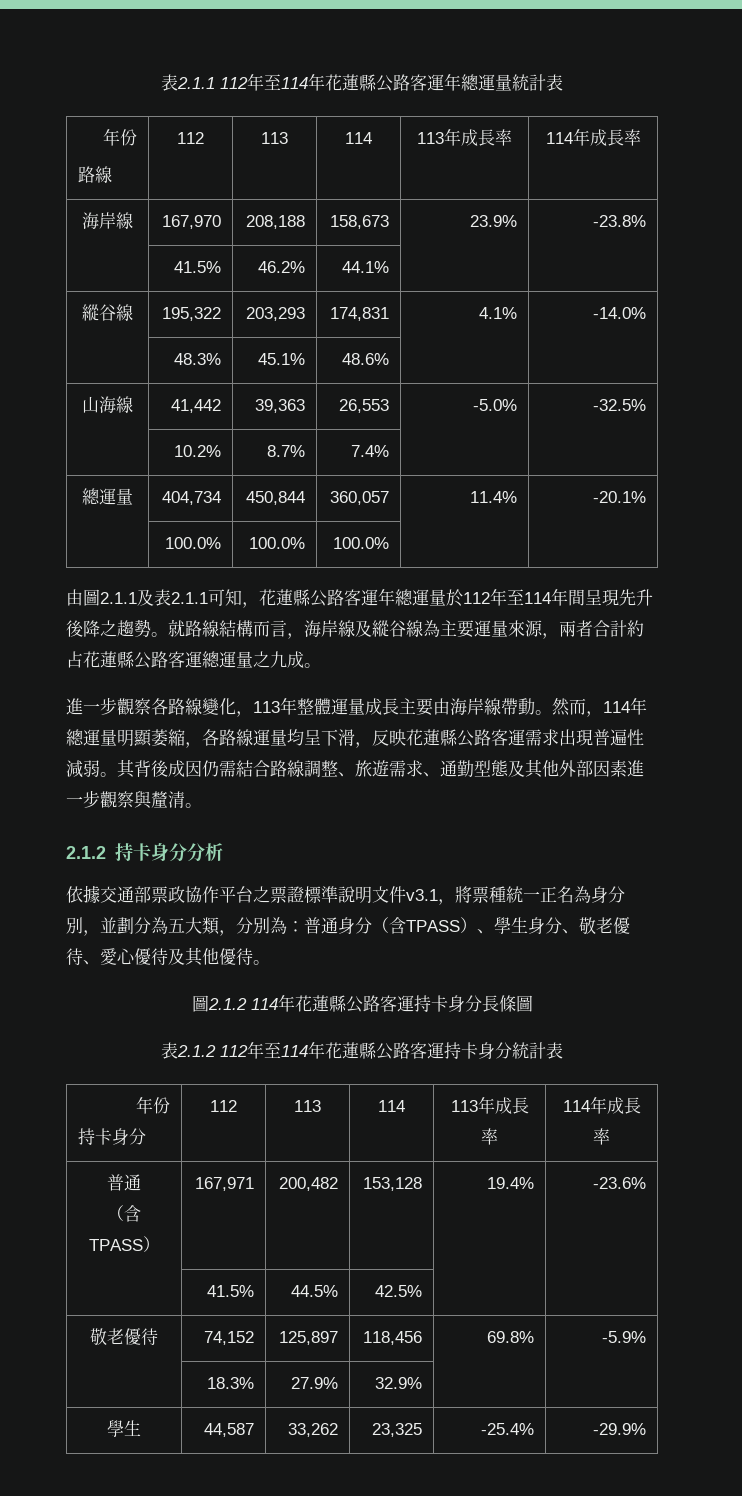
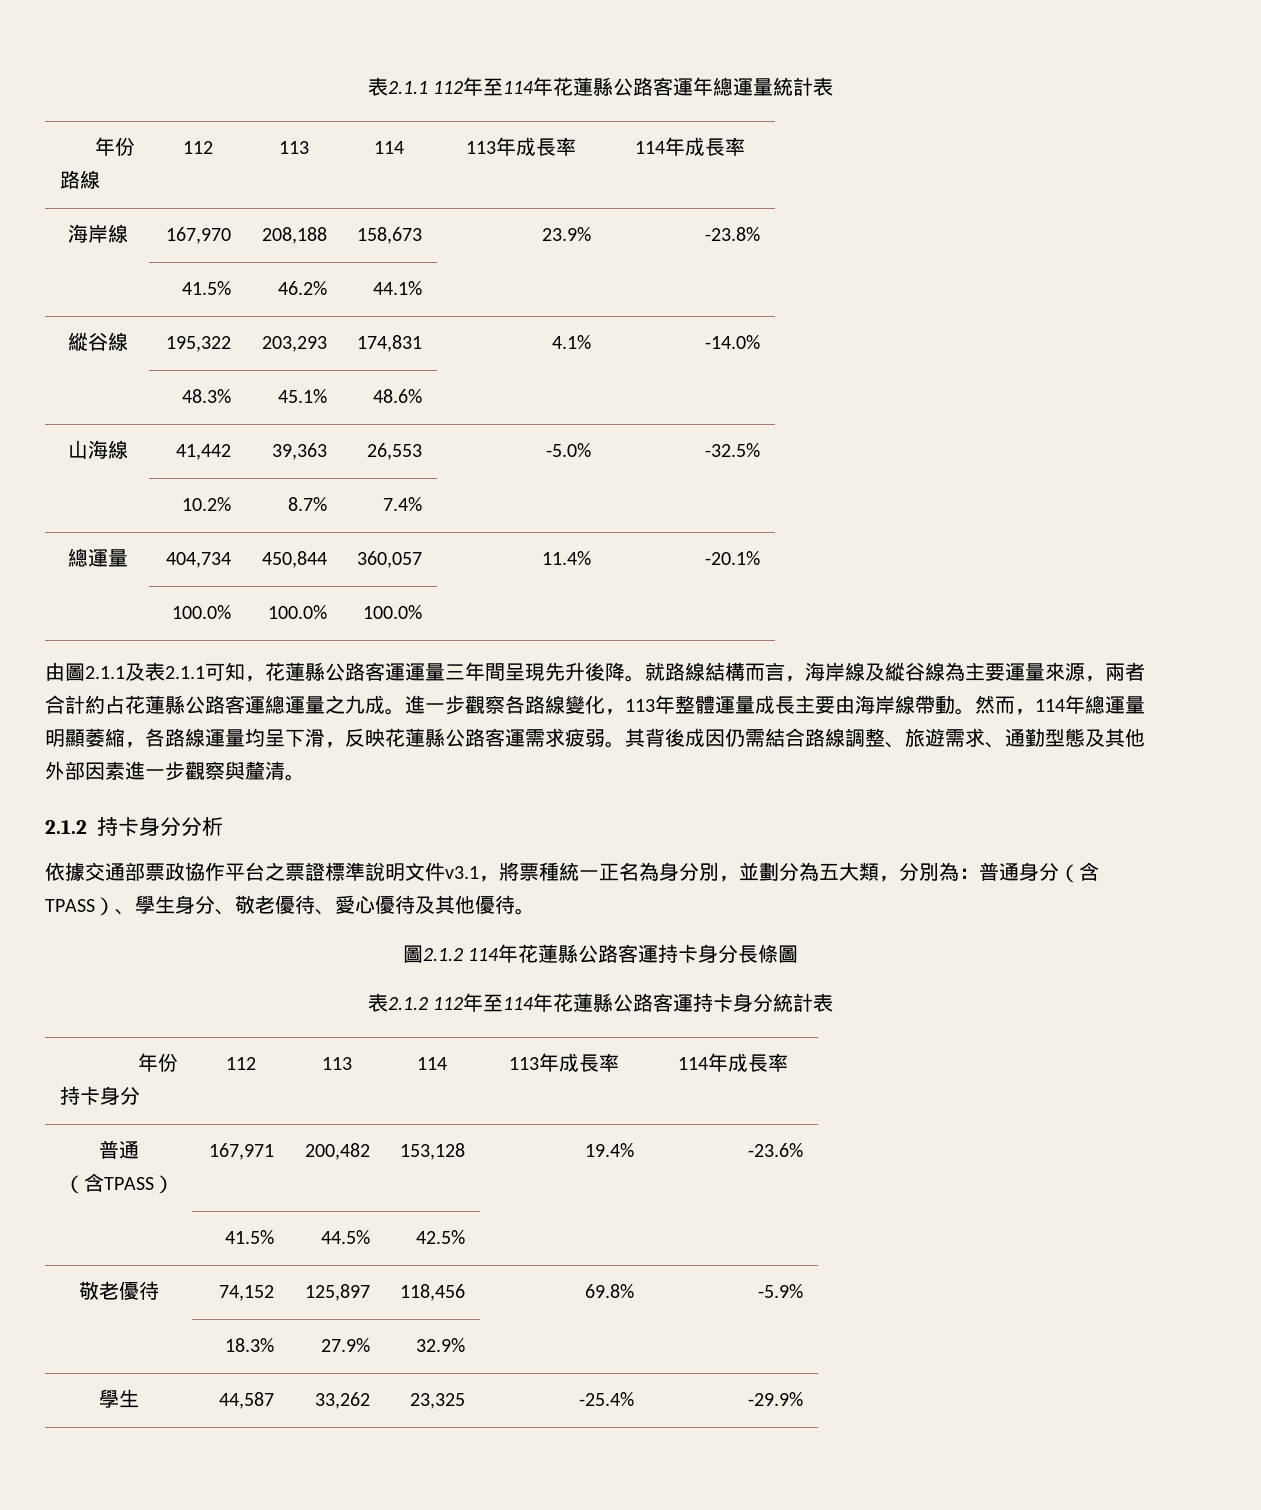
- 由圖2.1.1及表2.1.1可知，花蓮縣公路客運年總運量於112年至114年間呈現先升後降之趨勢。
+ 由圖2.1.1及表2.1.1可知，花蓮縣公路客運運量三年間呈現先升後降。
- 就路線結構而言，海岸線及縱谷線為主要運量來源，兩者合計約占花蓮縣公路客運總運量之九成。
- 進一步觀察各路線變化，113年整體運量成長主要由海岸線帶動。
+ 就路線結構而言，海岸線及縱谷線為主要運量來源，兩者合計約占花蓮縣公路客運總運量之九成。進一步觀察各路線變化，113年整體運量成長主要由海岸線帶動。
- 然而，114年總運量明顯萎縮，各路線運量均呈下滑，反映花蓮縣公路客運需求出現普遍性減弱。
+ 然而，114年總運量明顯萎縮，各路線運量均呈下滑，反映花蓮縣公路客運需求疲弱。

